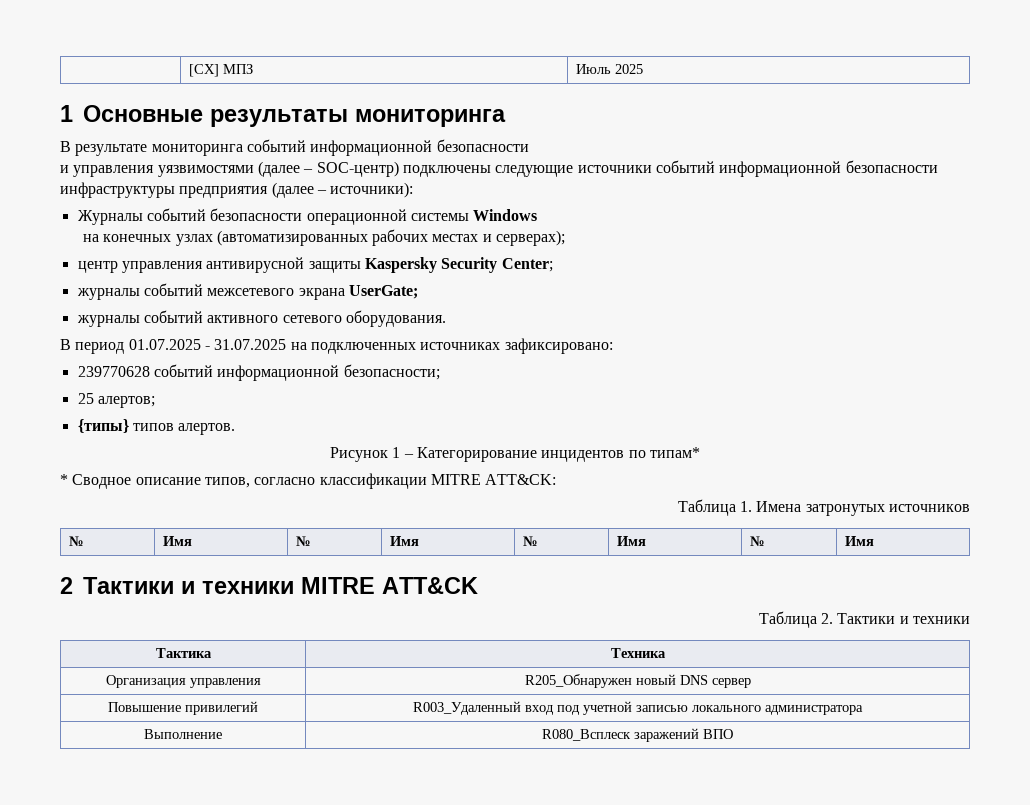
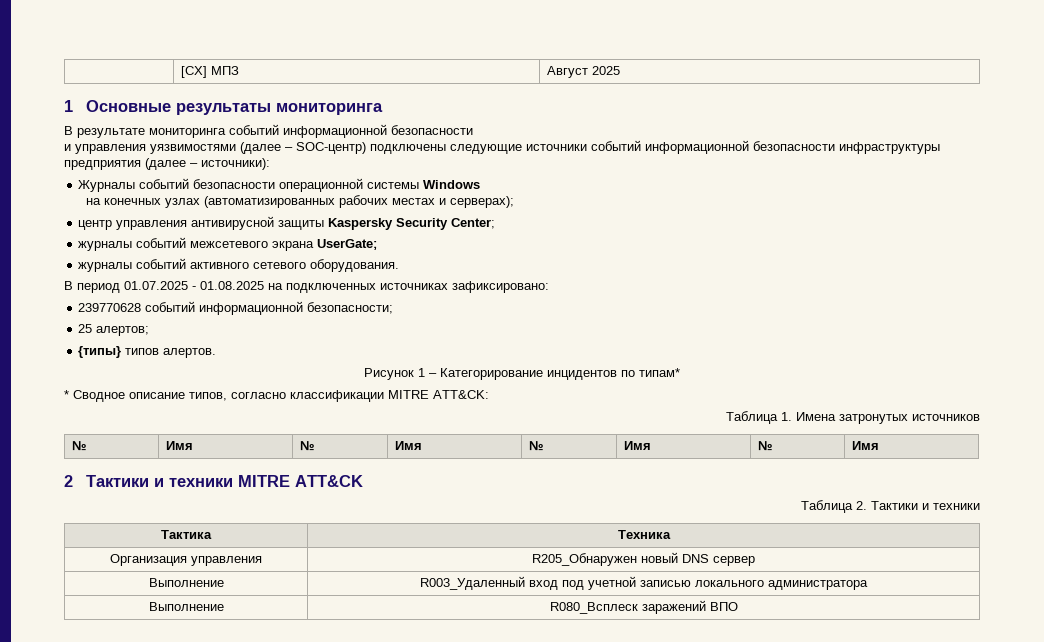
- | [СХ] МПЗ | Июль 2025
+ | [СХ] МПЗ | Август 2025
- В период 01.07.2025 - 31.07.2025 на подключенных источниках зафиксировано:
+ В период 01.07.2025 - 01.08.2025 на подключенных источниках зафиксировано:
- Повышение привилегий | R003_Удаленный вход под учетной записью локального администратора
+ Выполнение | R003_Удаленный вход под учетной записью локального администратора

